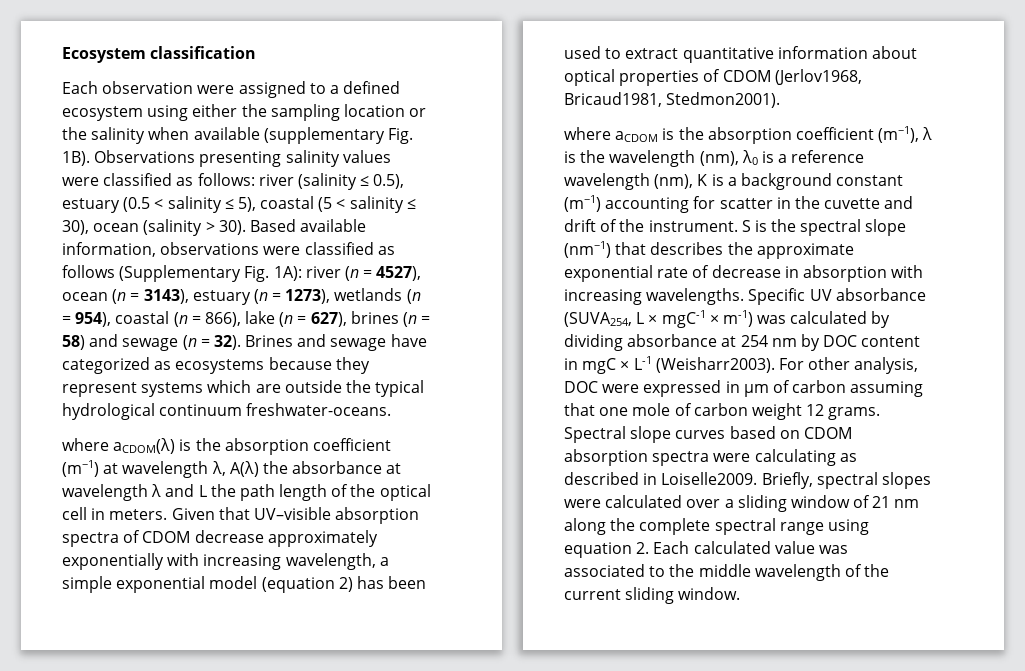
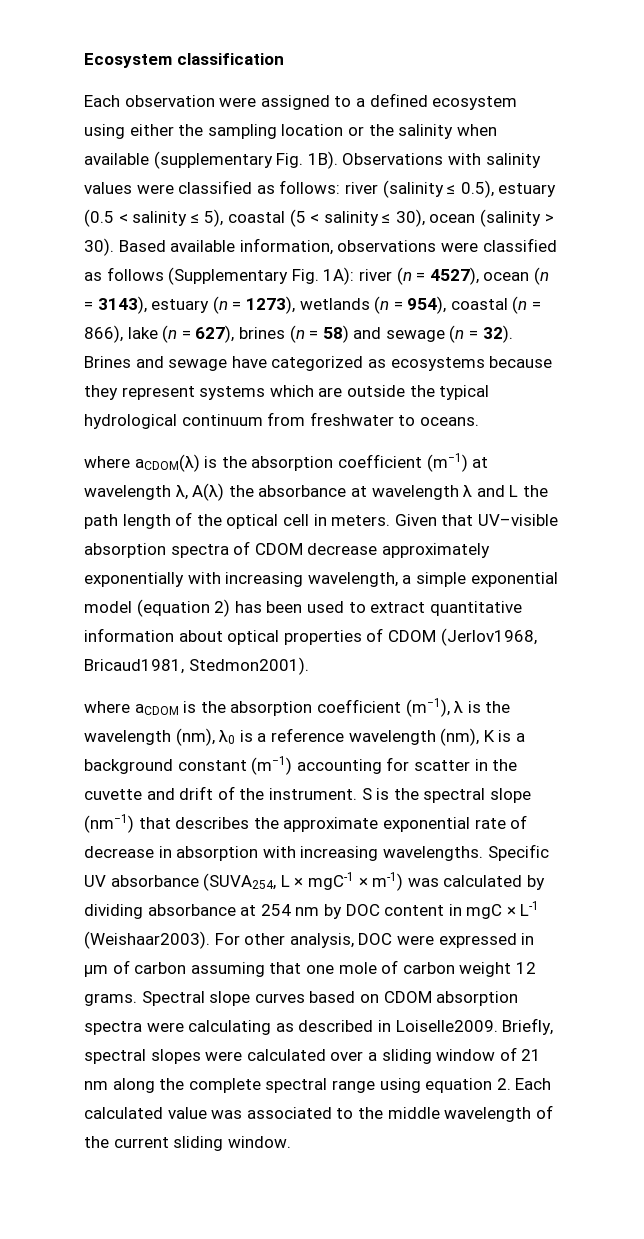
- Observations presenting salinity values were classified as follows: river (salinity ≤ 0.5), estuary (0.5 < salinity ≤ 5), coastal (5 < salinity ≤ 30), ocean (salinity > 30).
+ Observations with salinity values were classified as follows: river (salinity ≤ 0.5), estuary (0.5 < salinity ≤ 5), coastal (5 < salinity ≤ 30), ocean (salinity > 30).
- Brines and sewage have categorized as ecosystems because they represent systems which are outside the typical hydrological continuum freshwater-oceans.
+ Brines and sewage have categorized as ecosystems because they represent systems which are outside the typical hydrological continuum from freshwater to oceans.
- Specific UV absorbance (SUVA254, L × mgC-1 × m-1) was calculated by dividing absorbance at 254 nm by DOC content in mgC × L-1 (Weisharr2003).
+ Specific UV absorbance (SUVA254, L × mgC-1 × m-1) was calculated by dividing absorbance at 254 nm by DOC content in mgC × L-1 (Weishaar2003).

